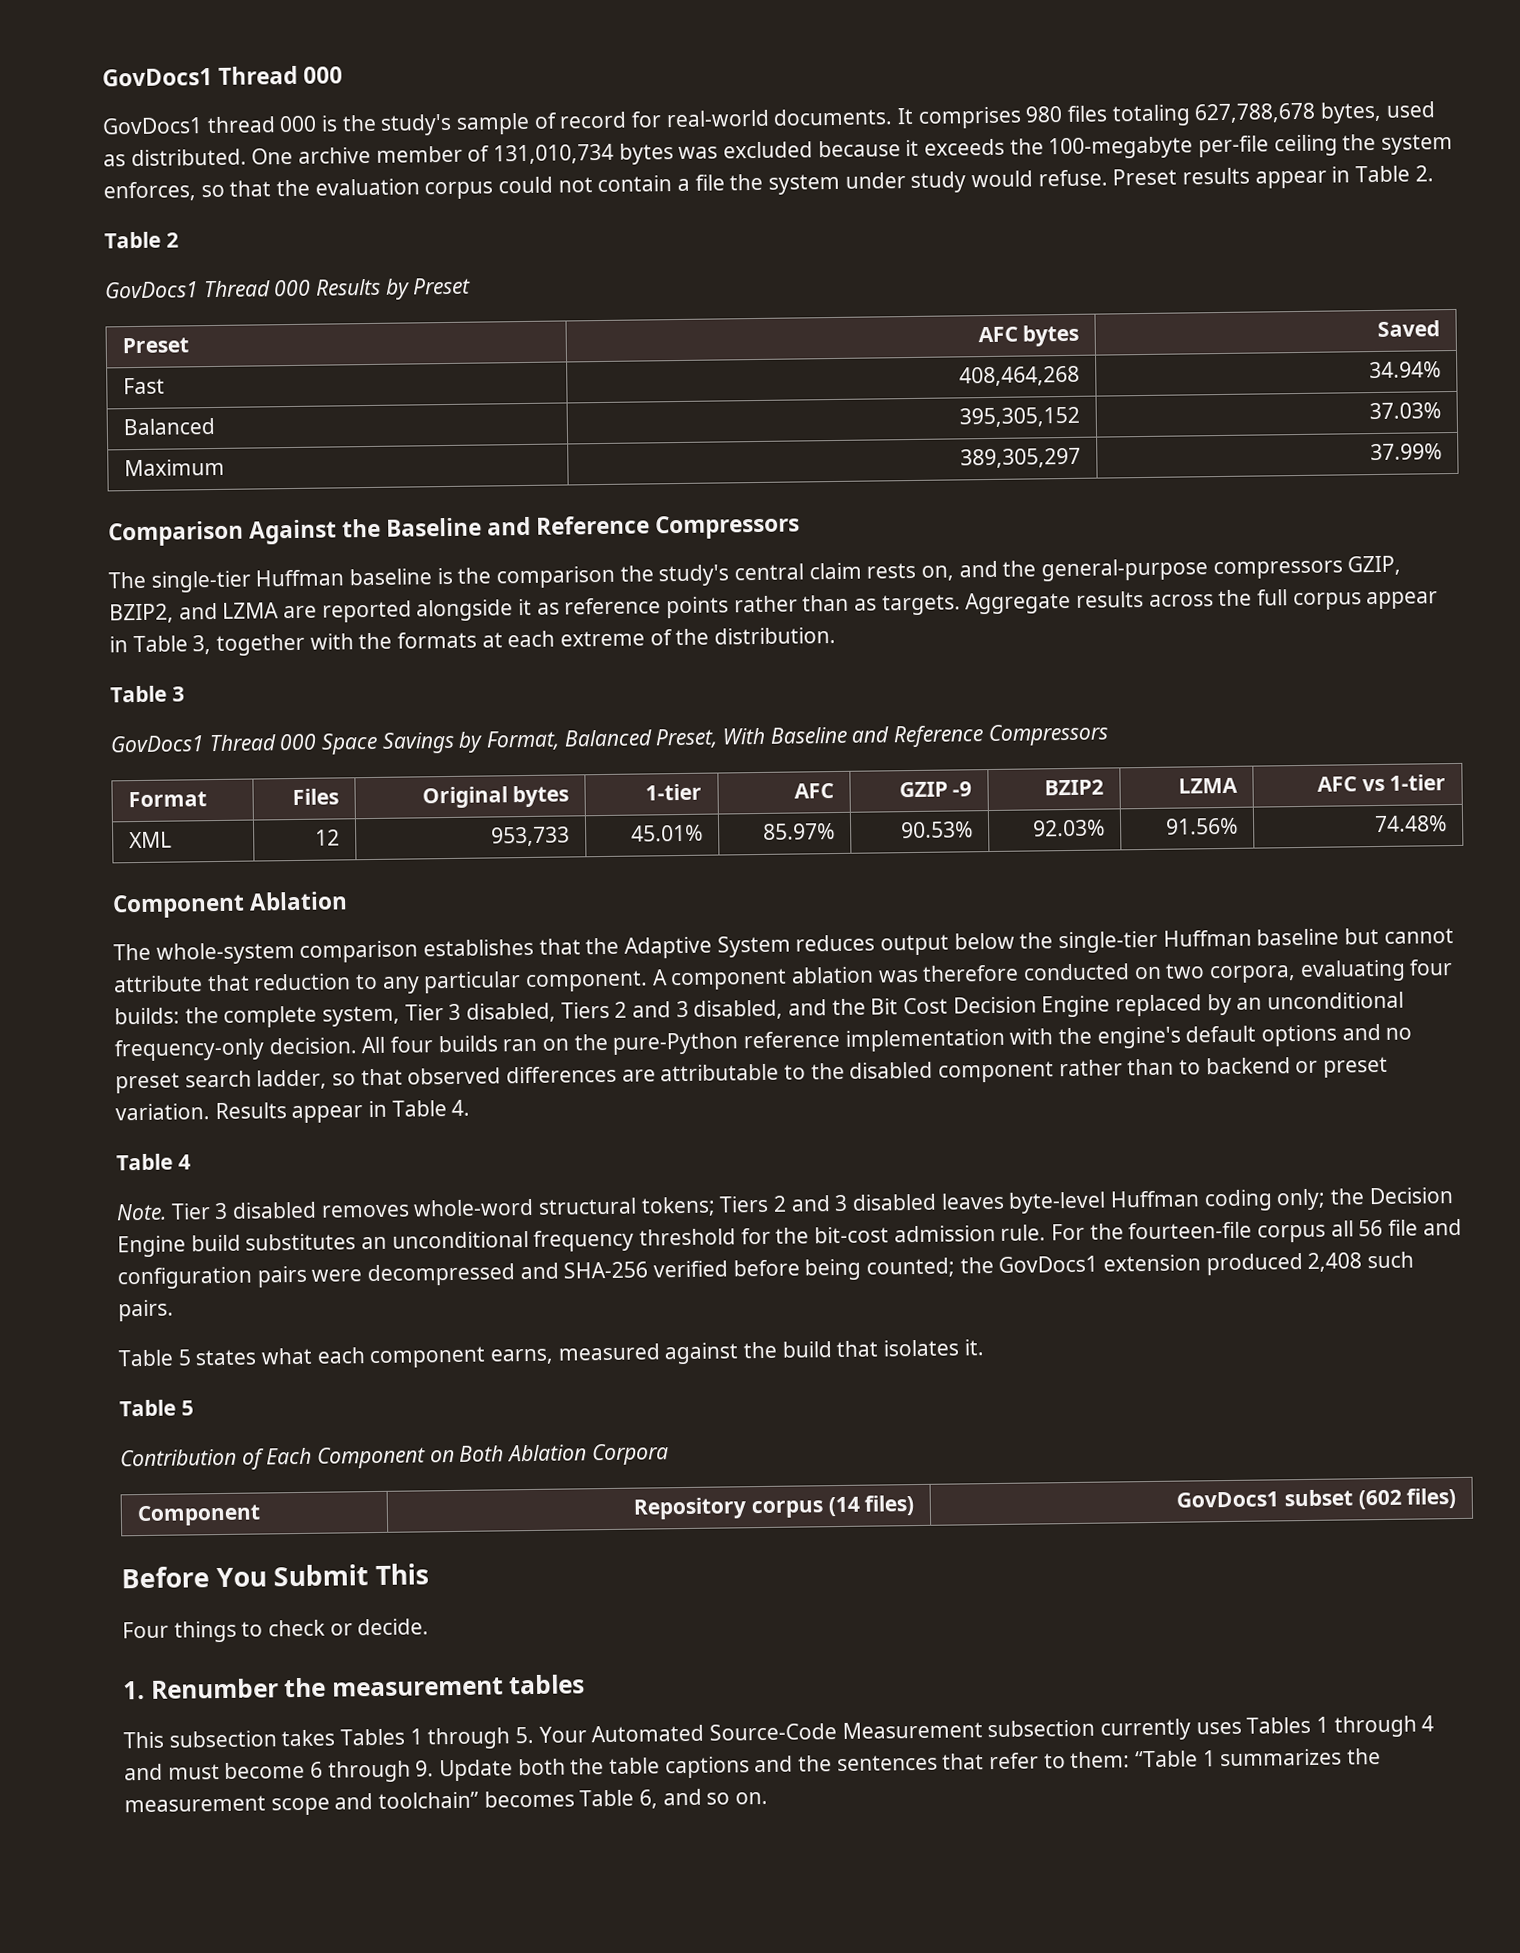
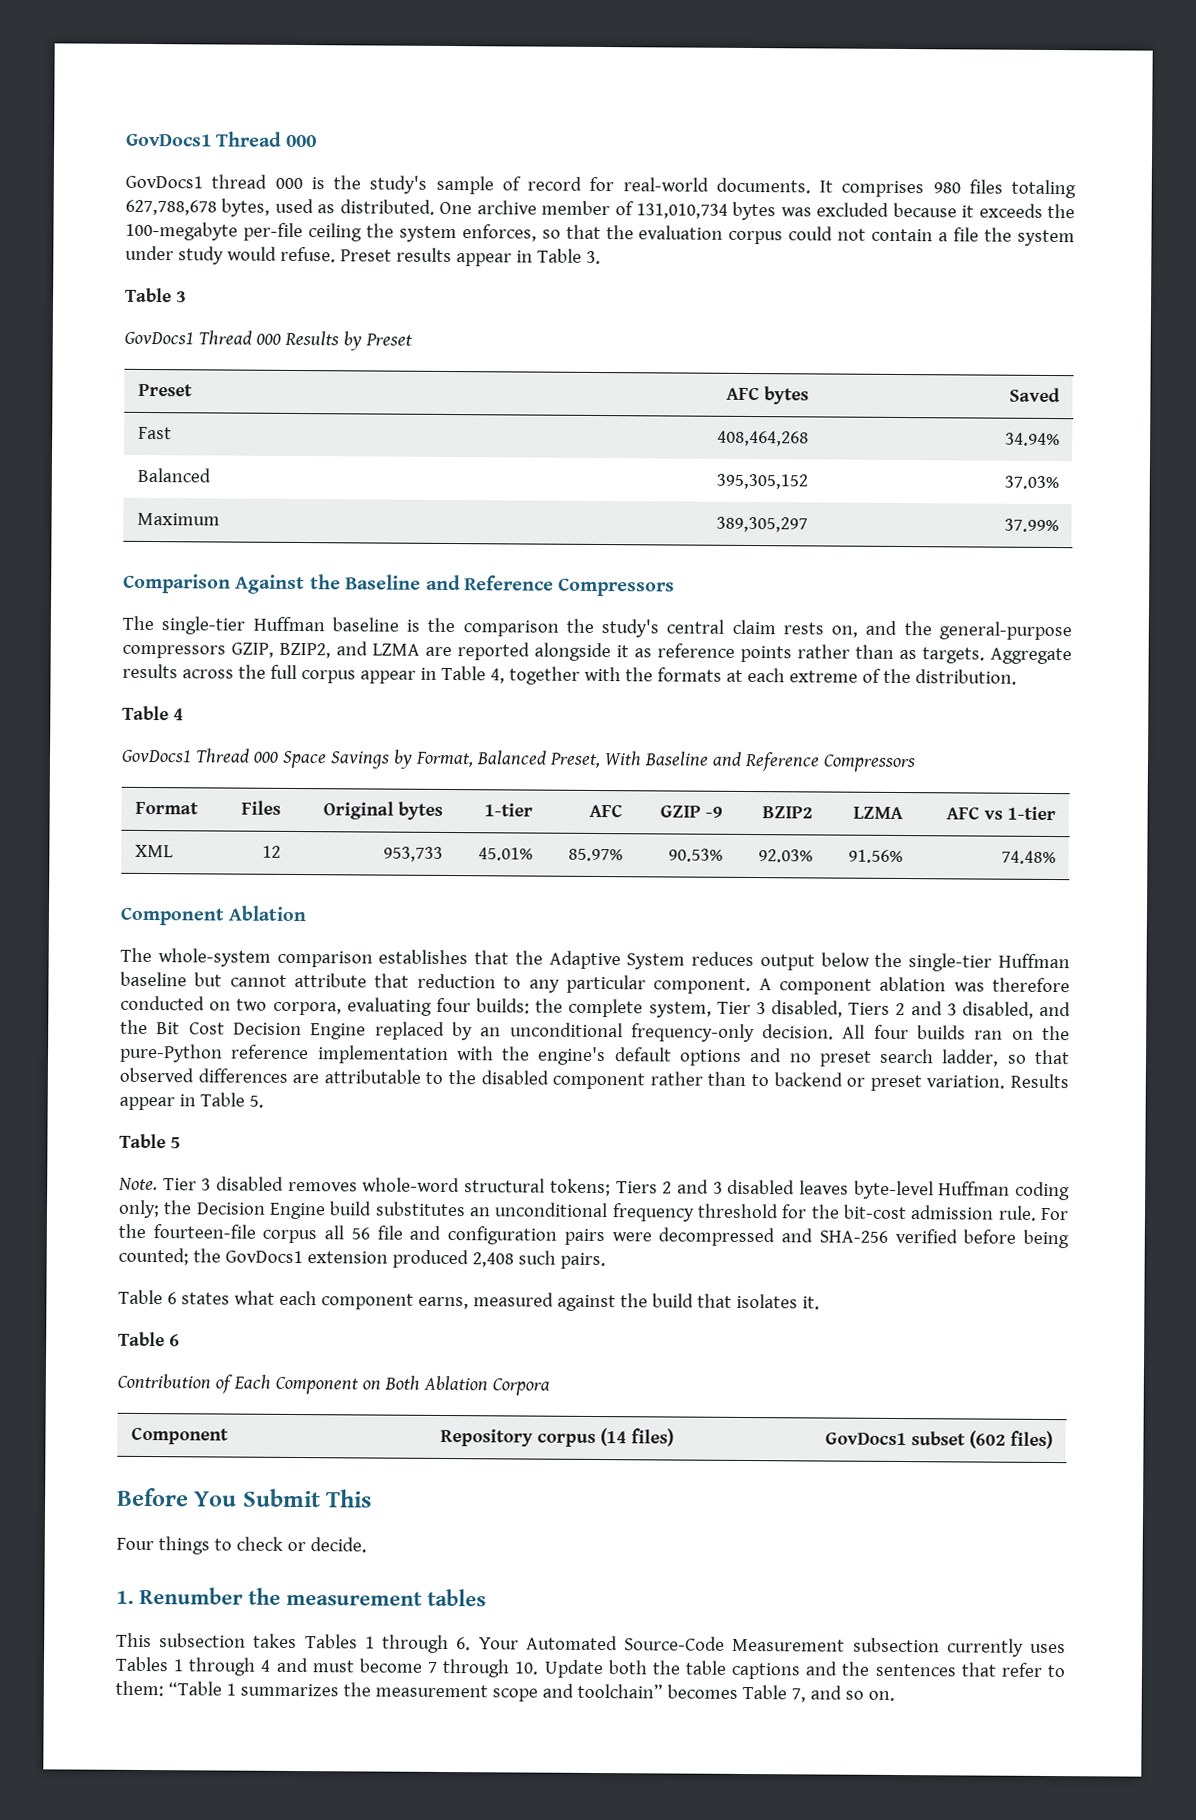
- Preset results appear in Table 2.
- Table 2
+ Preset results appear in Table 3.
+ Table 3
- Aggregate results across the full corpus appear in Table 3, together with the formats at each extreme of the distribution.
+ Aggregate results across the full corpus appear in Table 4, together with the formats at each extreme of the distribution.
- Table 3
+ Table 4
- Results appear in Table 4.
- Table 4
+ Results appear in Table 5.
+ Table 5
- Table 5 states what each component earns, measured against the build that isolates it.
- Table 5
+ Table 6 states what each component earns, measured against the build that isolates it.
+ Table 6
- This subsection takes Tables 1 through 5. Your Automated Source-Code Measurement subsection currently uses Tables 1 through 4 and must become 6 through 9. Update both the table captions and the sentences that refer to them: “Table 1 summarizes the measurement scope and toolchain” becomes Table 6, and so on.
+ This subsection takes Tables 1 through 6. Your Automated Source-Code Measurement subsection currently uses Tables 1 through 4 and must become 7 through 10. Update both the table captions and the sentences that refer to them: “Table 1 summarizes the measurement scope and toolchain” becomes Table 7, and so on.

